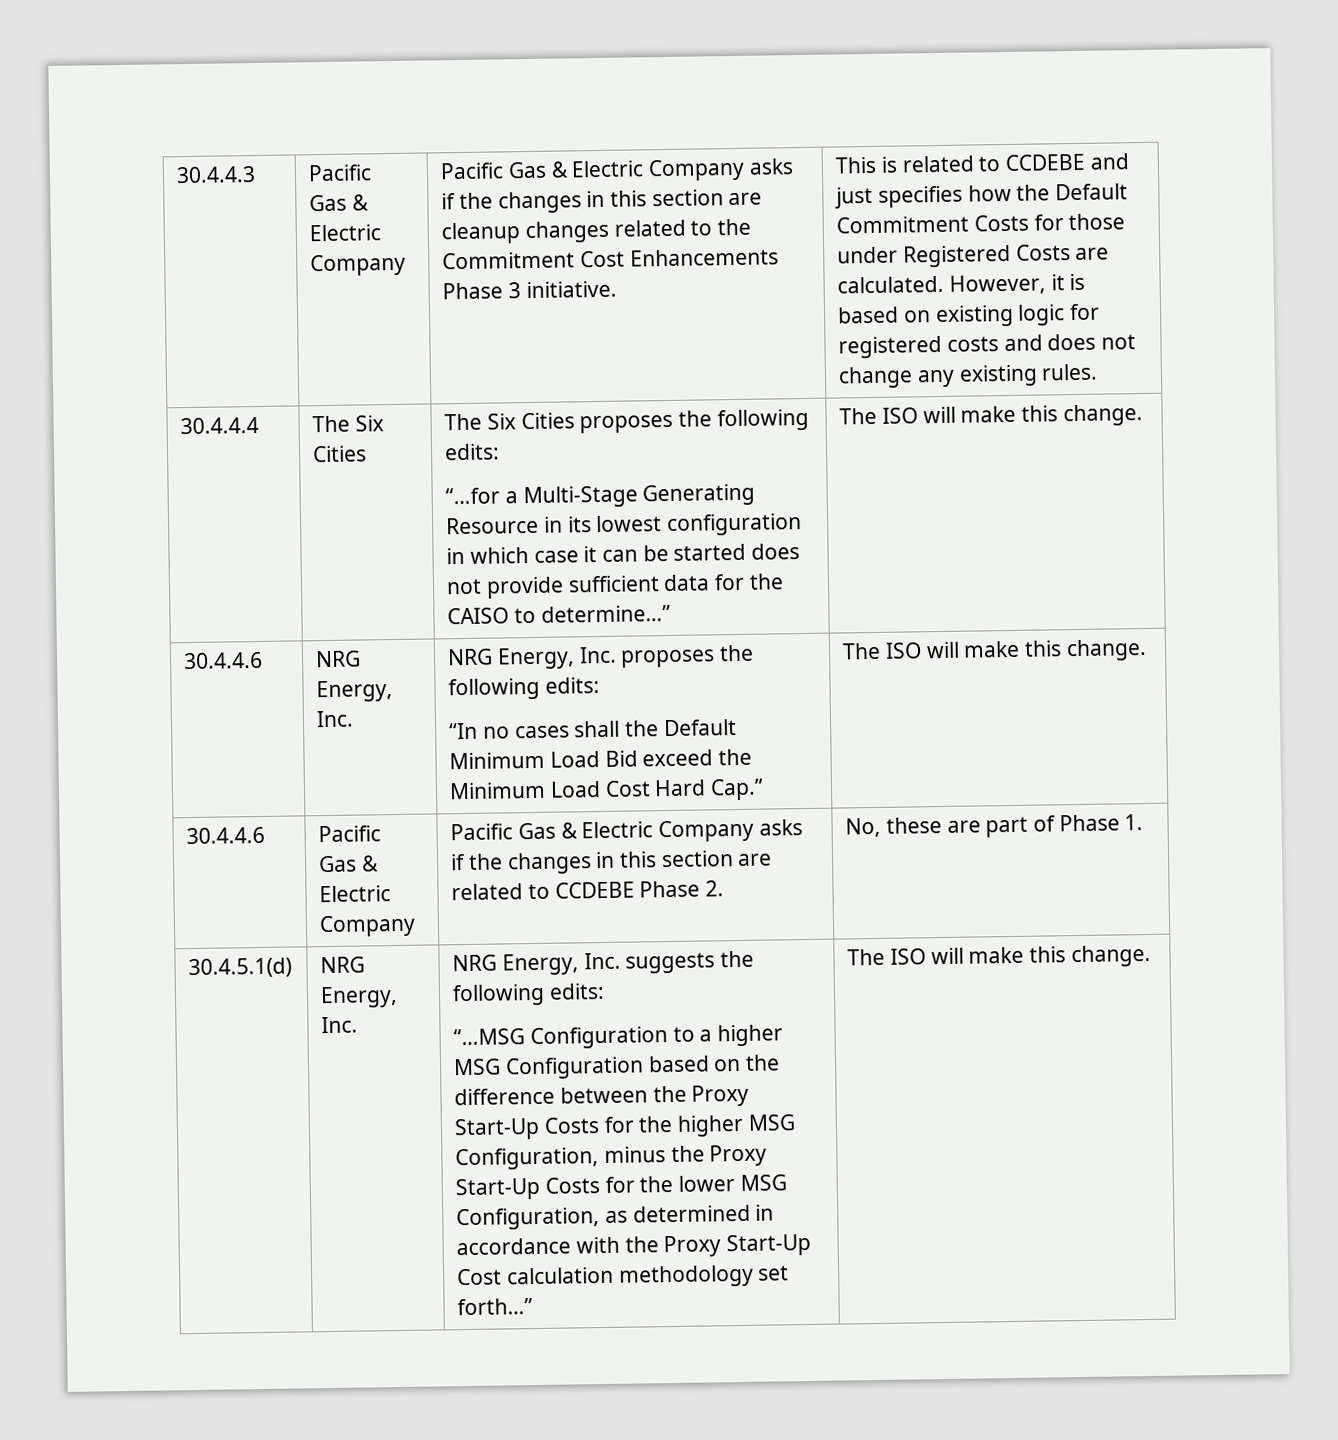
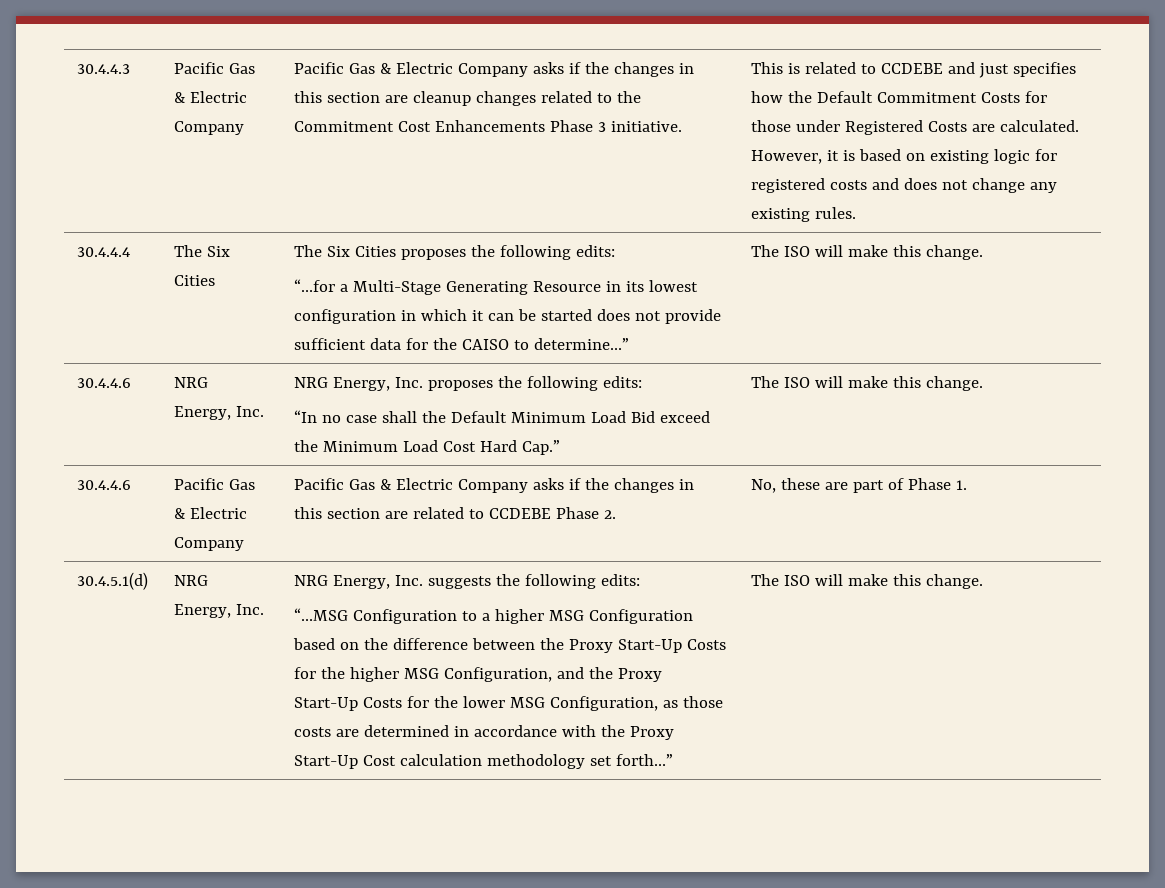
- “…for a Multi-Stage Generating Resource in its lowest configuration in which case it can be started does not provide sufficient data for the CAISO to determine…”
+ “…for a Multi-Stage Generating Resource in its lowest configuration in which it can be started does not provide sufficient data for the CAISO to determine…”
  30.4.4.6 | NRG Energy, Inc. | NRG Energy, Inc. proposes the following edits:
- “In no cases shall the Default Minimum Load Bid exceed the Minimum Load Cost Hard Cap.” | The ISO will make this change.
+ “In no case shall the Default Minimum Load Bid exceed the Minimum Load Cost Hard Cap.” | The ISO will make this change.
- “…MSG Configuration to a higher MSG Configuration based on the difference between the Proxy Start-Up Costs for the higher MSG Configuration, minus the Proxy Start-Up Costs for the lower MSG Configuration, as determined in accordance with the Proxy Start-Up Cost calculation methodology set forth…”
+ “…MSG Configuration to a higher MSG Configuration based on the difference between the Proxy Start-Up Costs for the higher MSG Configuration, and the Proxy Start-Up Costs for the lower MSG Configuration, as those costs are determined in accordance with the Proxy Start-Up Cost calculation methodology set forth…”

